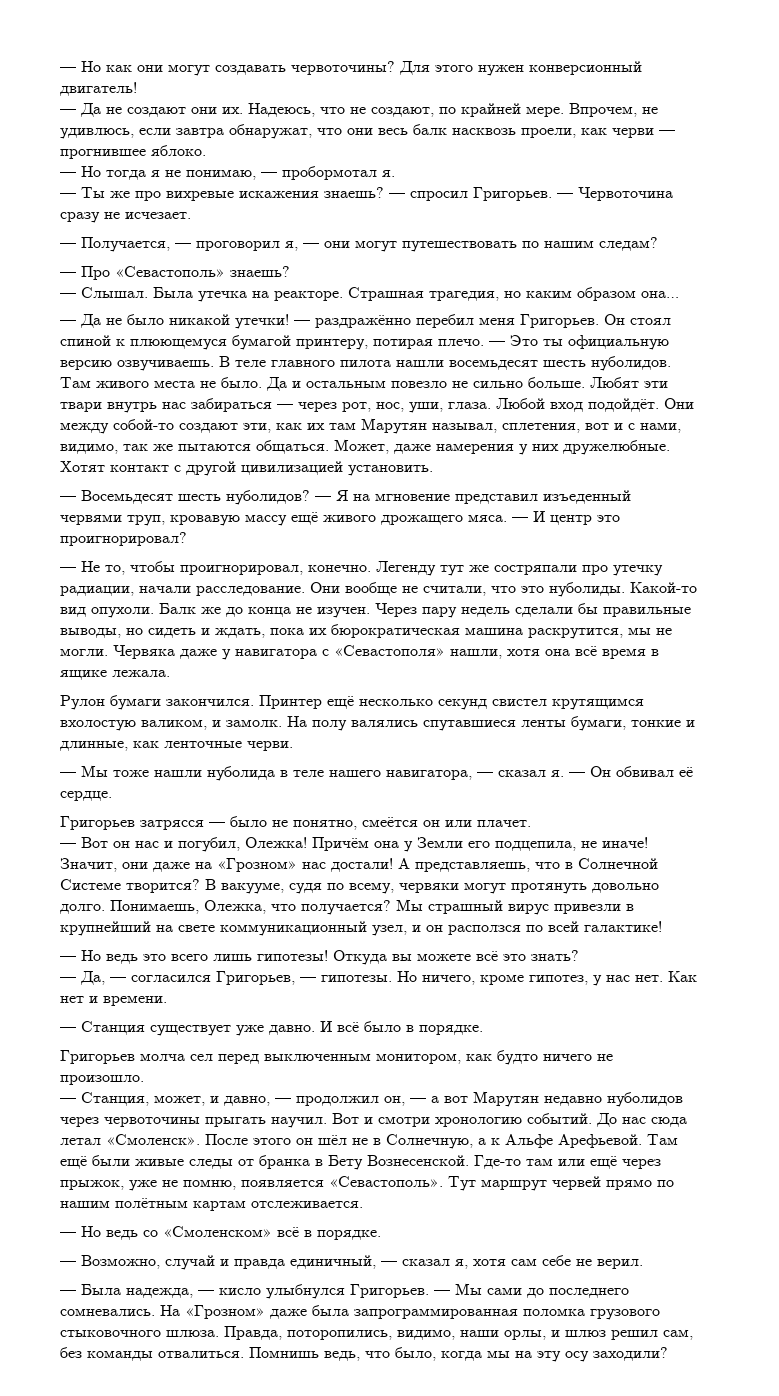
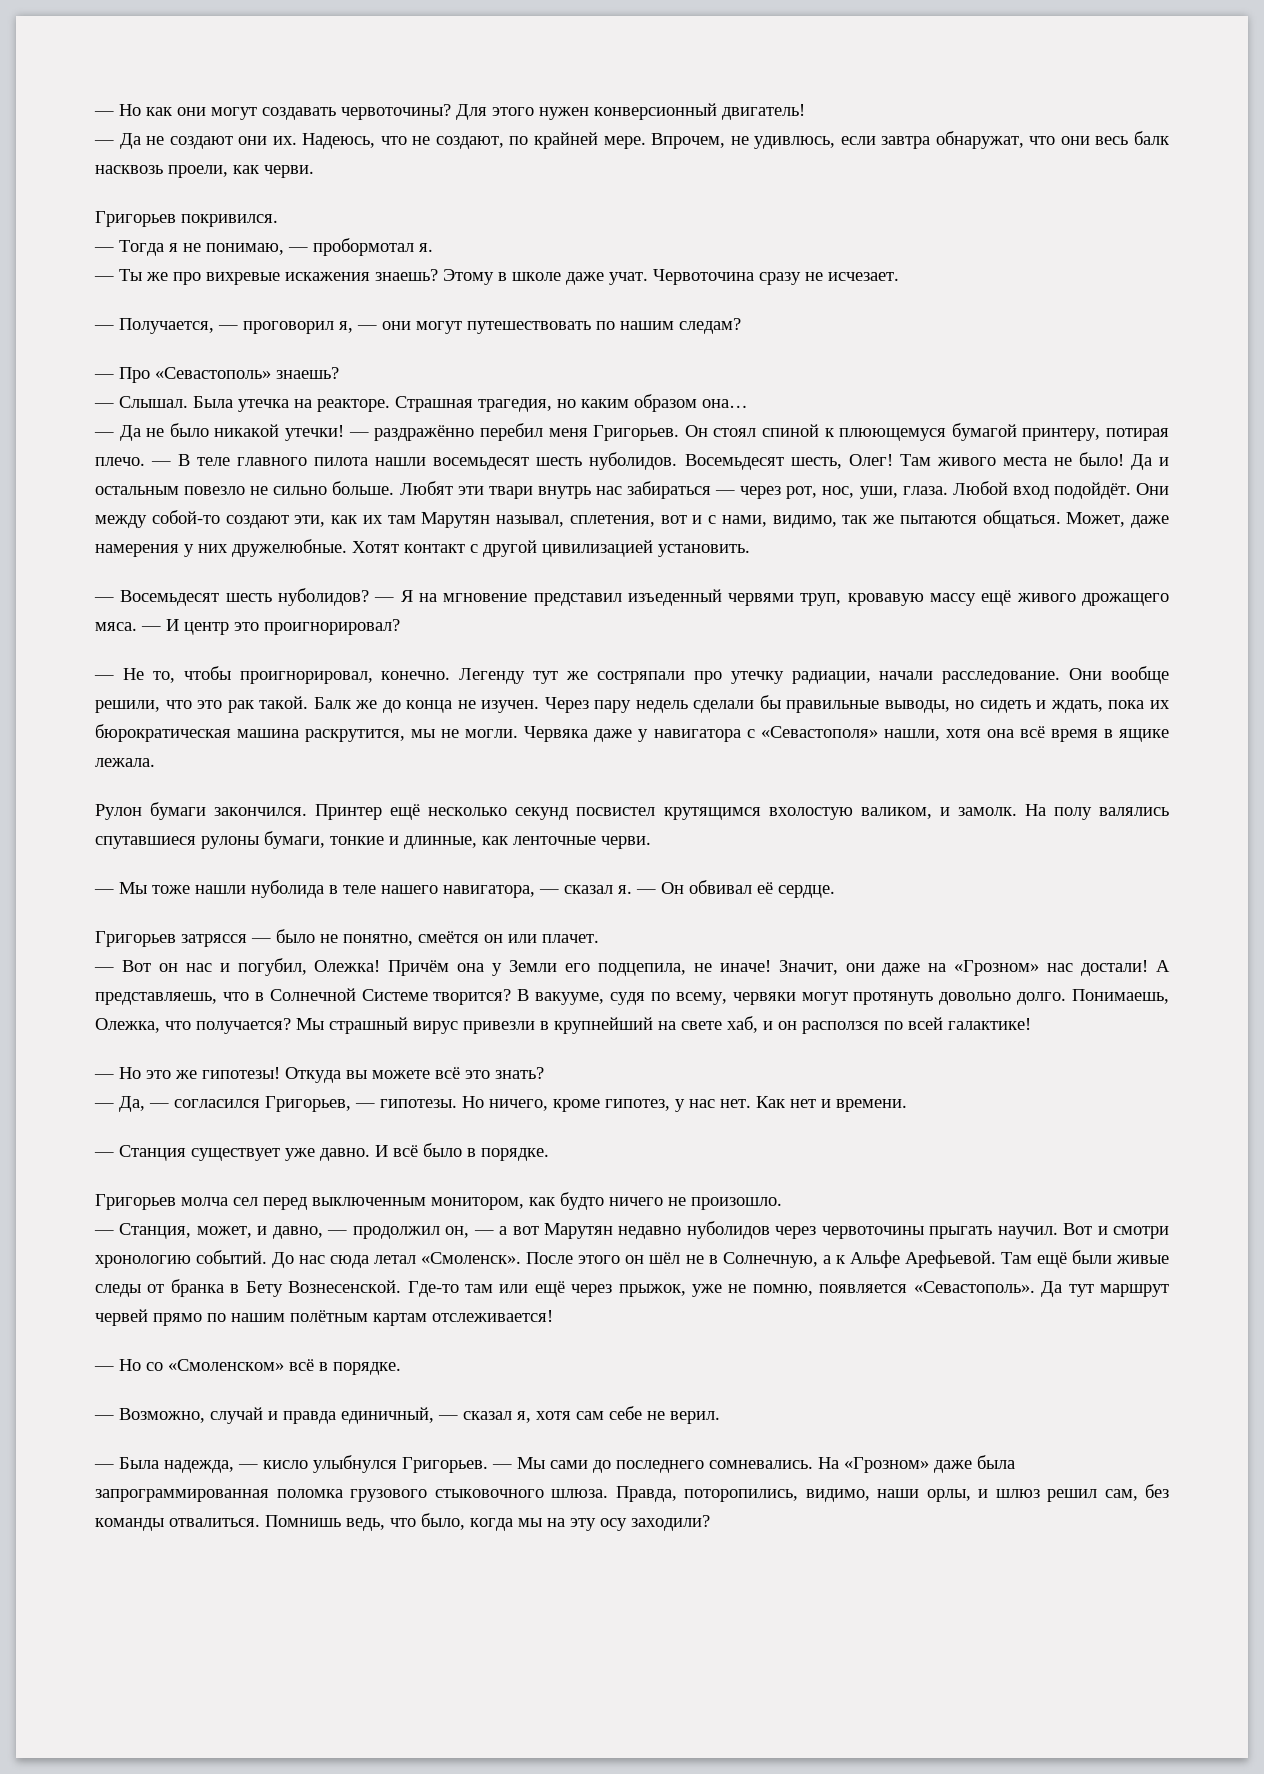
- Впрочем, не удивлюсь, если завтра обнаружат, что они весь балк насквозь проели, как черви — прогнившее яблоко.
- — Но тогда я не понимаю, — пробормотал я.
+ Впрочем, не удивлюсь, если завтра обнаружат, что они весь балк насквозь проели, как черви.
+ Григорьев покривился.
+ — Тогда я не понимаю, — пробормотал я.
- — спросил Григорьев. — Червоточина сразу не исчезает.
+ Этому в школе даже учат. Червоточина сразу не исчезает.
- — Это ты официальную версию озвучиваешь. В теле главного пилота нашли восемьдесят шесть нуболидов.
+ — В теле главного пилота нашли восемьдесят шесть нуболидов.
+ Восемьдесят шесть, Олег!
- Там живого места не было.
+ Там живого места не было!
- Они вообще не считали, что это нуболиды. Какой-то вид опухоли.
+ Они вообще решили, что это рак такой.
- Принтер ещё несколько секунд свистел крутящимся вхолостую валиком, и замолк.
+ Принтер ещё несколько секунд посвистел крутящимся вхолостую валиком, и замолк.
- На полу валялись спутавшиеся ленты бумаги, тонкие и длинные, как ленточные черви.
+ На полу валялись спутавшиеся рулоны бумаги, тонкие и длинные, как ленточные черви.
- Мы страшный вирус привезли в крупнейший на свете коммуникационный узел, и он расползся по всей галактике!
+ Мы страшный вирус привезли в крупнейший на свете хаб, и он расползся по всей галактике!
- — Но ведь это всего лишь гипотезы!
+ — Но это же гипотезы!
- Тут маршрут червей прямо по нашим полётным картам отслеживается.
- — Но ведь со «Смоленском» всё в порядке.
+ Да тут маршрут червей прямо по нашим полётным картам отслеживается!
+ — Но со «Смоленском» всё в порядке.

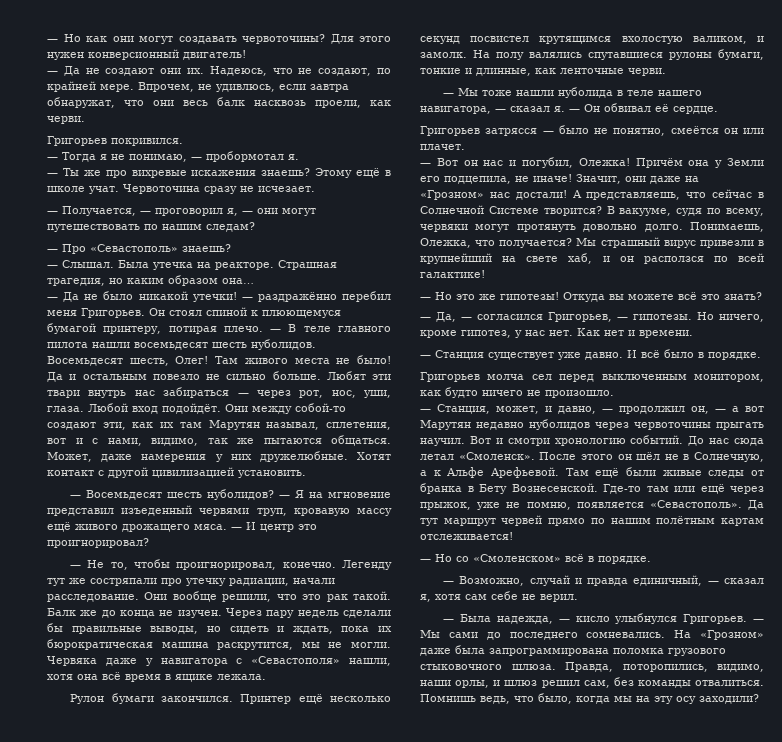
- Этому в школе даже учат.
+ Этому ещё в школе учат.
- А представляешь, что в Солнечной Системе творится?
+ А представляешь, что сейчас в Солнечной Системе творится?
- На «Грозном» даже была запрограммированная поломка грузового стыковочного шлюза.
+ На «Грозном» даже была запрограммирована поломка грузового стыковочного шлюза.

